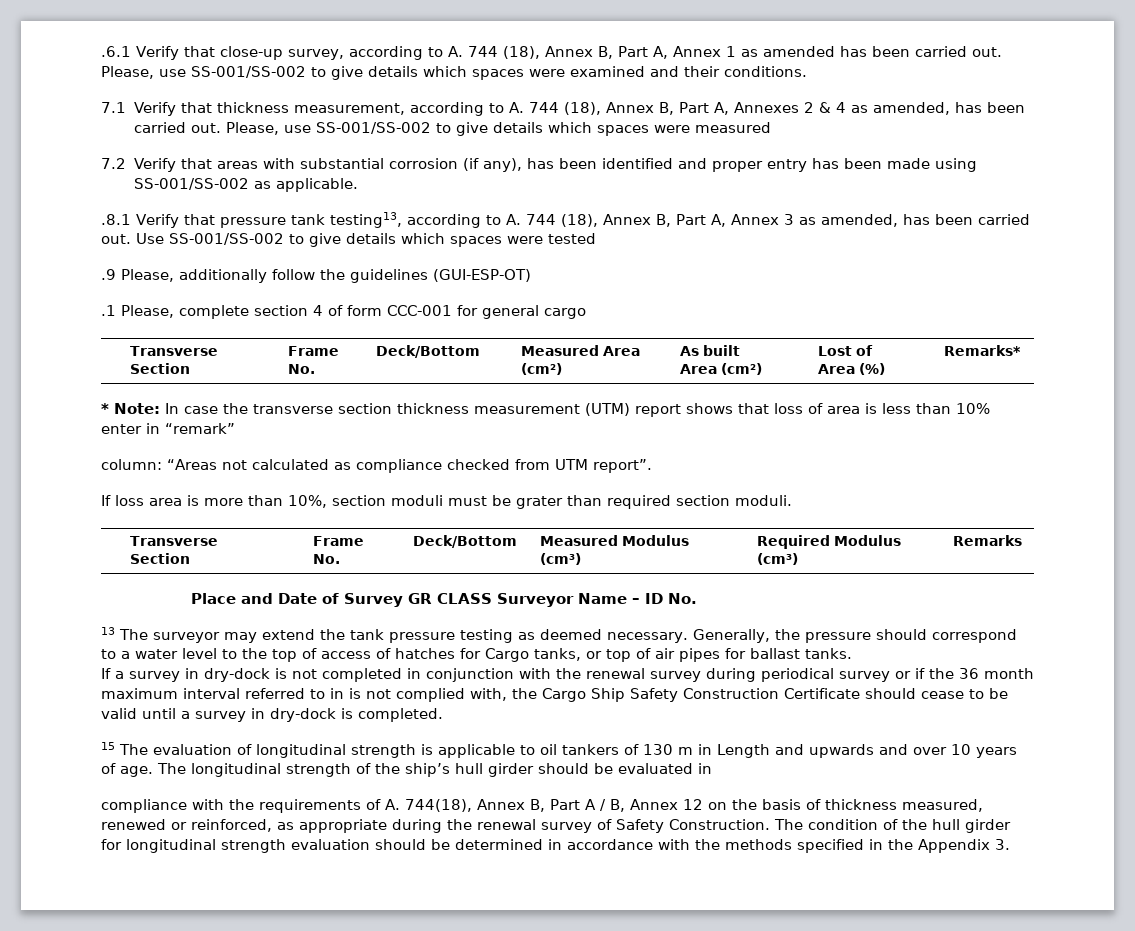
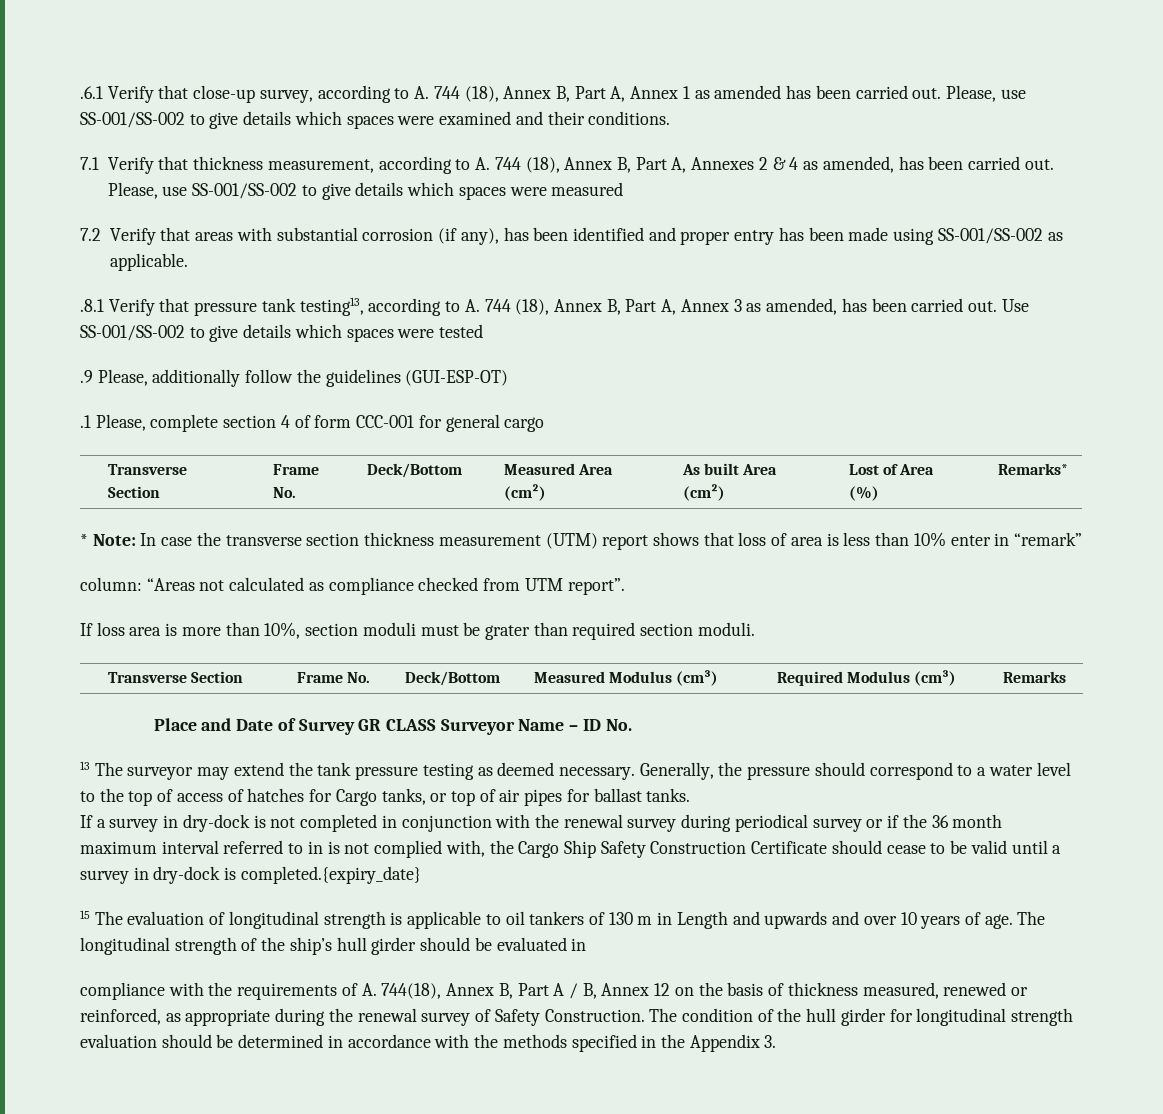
- If a survey in dry-dock is not completed in conjunction with the renewal survey during periodical survey or if the 36 month maximum interval referred to in is not complied with, the Cargo Ship Safety Construction Certificate should cease to be valid until a survey in dry-dock is completed.
+ If a survey in dry-dock is not completed in conjunction with the renewal survey during periodical survey or if the 36 month maximum interval referred to in is not complied with, the Cargo Ship Safety Construction Certificate should cease to be valid until a survey in dry-dock is completed.{expiry_date}

